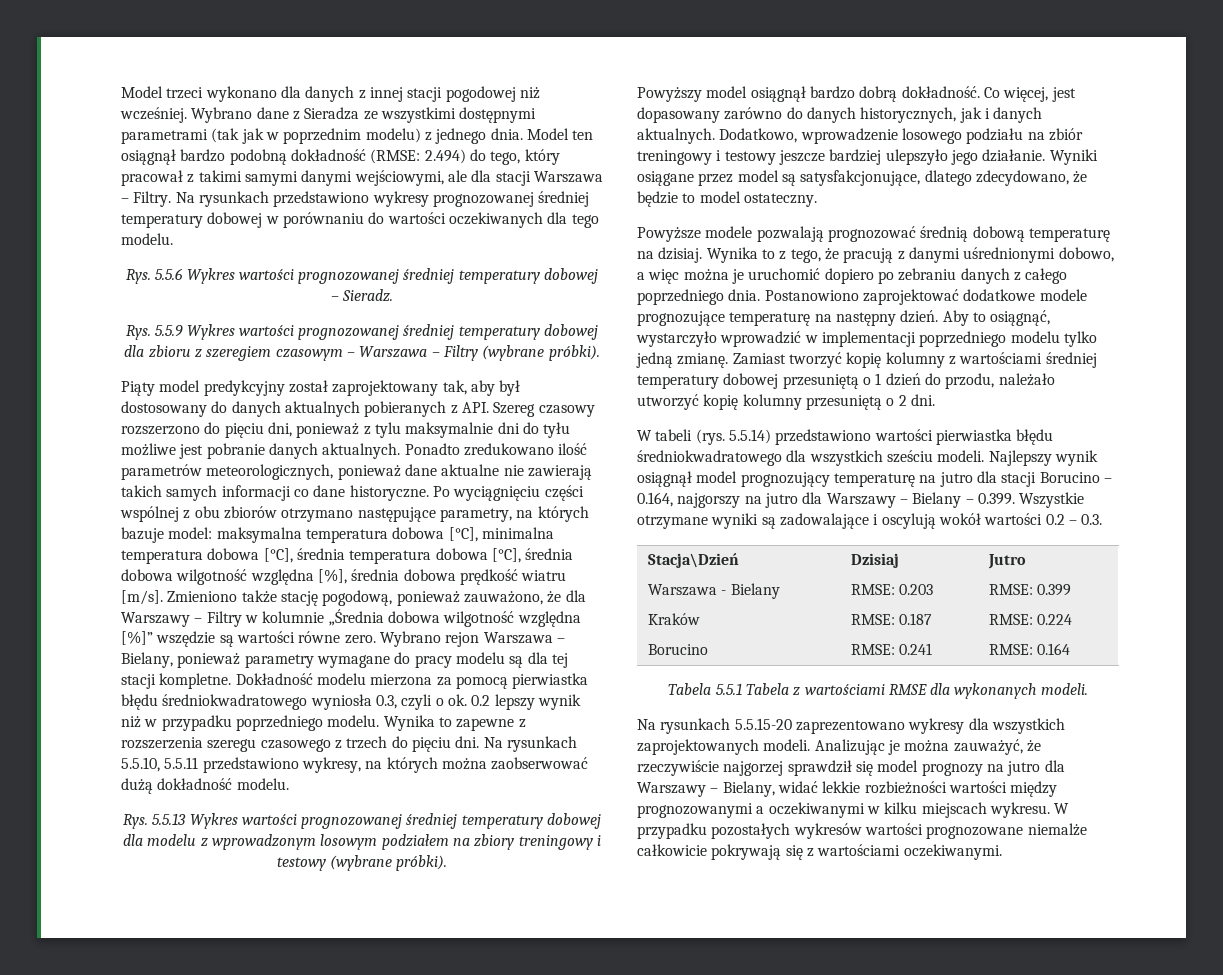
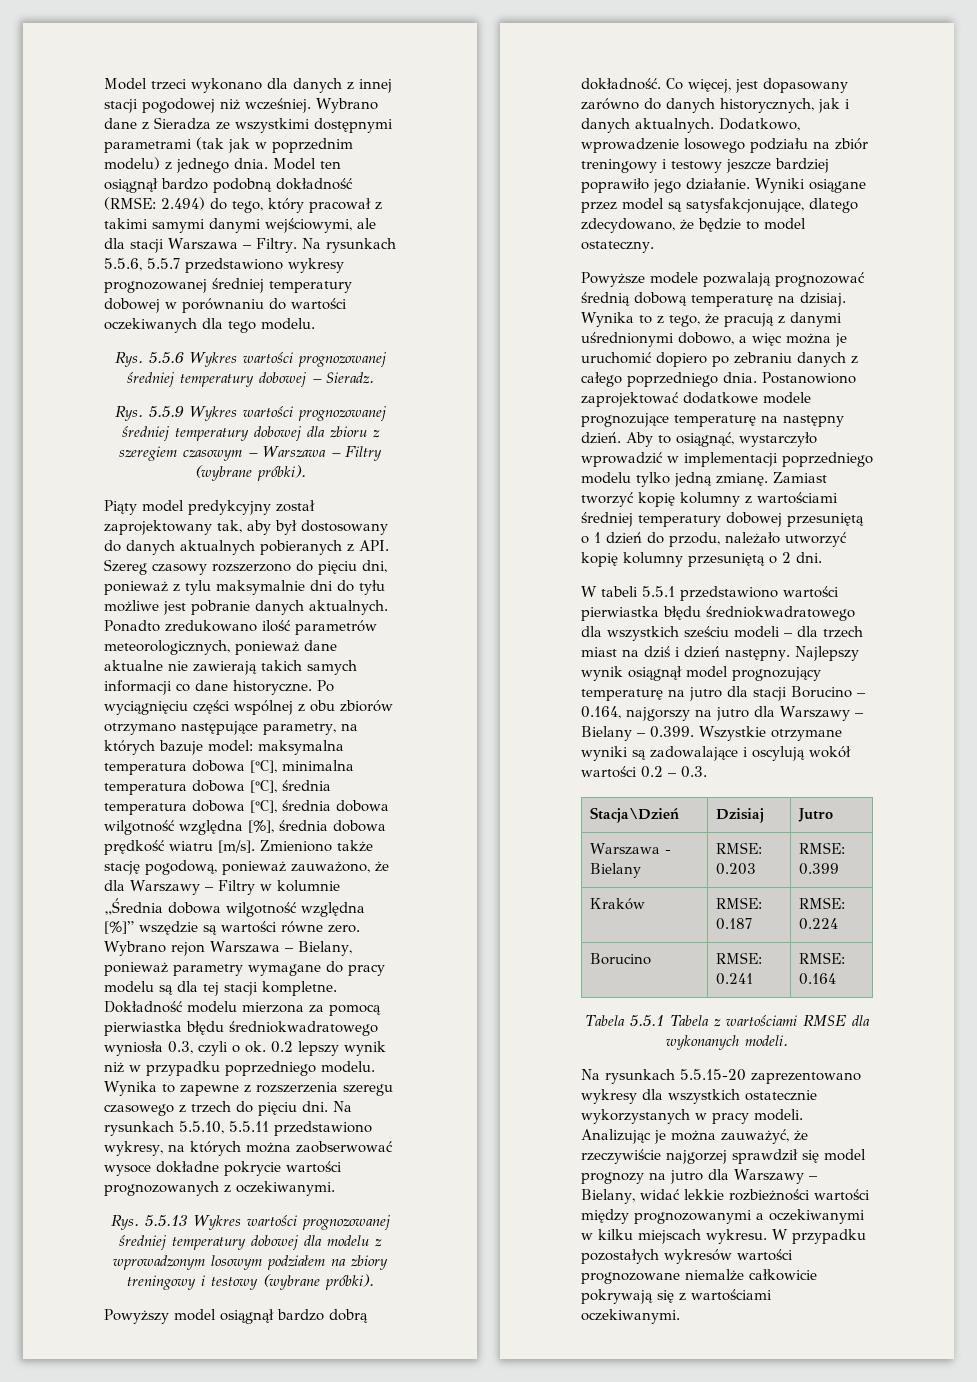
- Na rysunkach przedstawiono wykresy prognozowanej średniej temperatury dobowej w porównaniu do wartości oczekiwanych dla tego modelu.
+ Na rysunkach 5.5.6, 5.5.7 przedstawiono wykresy prognozowanej średniej temperatury dobowej w porównaniu do wartości oczekiwanych dla tego modelu.
- Na rysunkach 5.5.10, 5.5.11 przedstawiono wykresy, na których można zaobserwować dużą dokładność modelu.
+ Na rysunkach 5.5.10, 5.5.11 przedstawiono wykresy, na których można zaobserwować wysoce dokładne pokrycie wartości prognozowanych z oczekiwanymi.
- Dodatkowo, wprowadzenie losowego podziału na zbiór treningowy i testowy jeszcze bardziej ulepszyło jego działanie.
+ Dodatkowo, wprowadzenie losowego podziału na zbiór treningowy i testowy jeszcze bardziej poprawiło jego działanie.
- W tabeli (rys. 5.5.14) przedstawiono wartości pierwiastka błędu średniokwadratowego dla wszystkich sześciu modeli.
+ W tabeli 5.5.1 przedstawiono wartości pierwiastka błędu średniokwadratowego dla wszystkich sześciu modeli – dla trzech miast na dziś i dzień następny.
- Na rysunkach 5.5.15-20 zaprezentowano wykresy dla wszystkich zaprojektowanych modeli.
+ Na rysunkach 5.5.15-20 zaprezentowano wykresy dla wszystkich ostatecznie wykorzystanych w pracy modeli.

